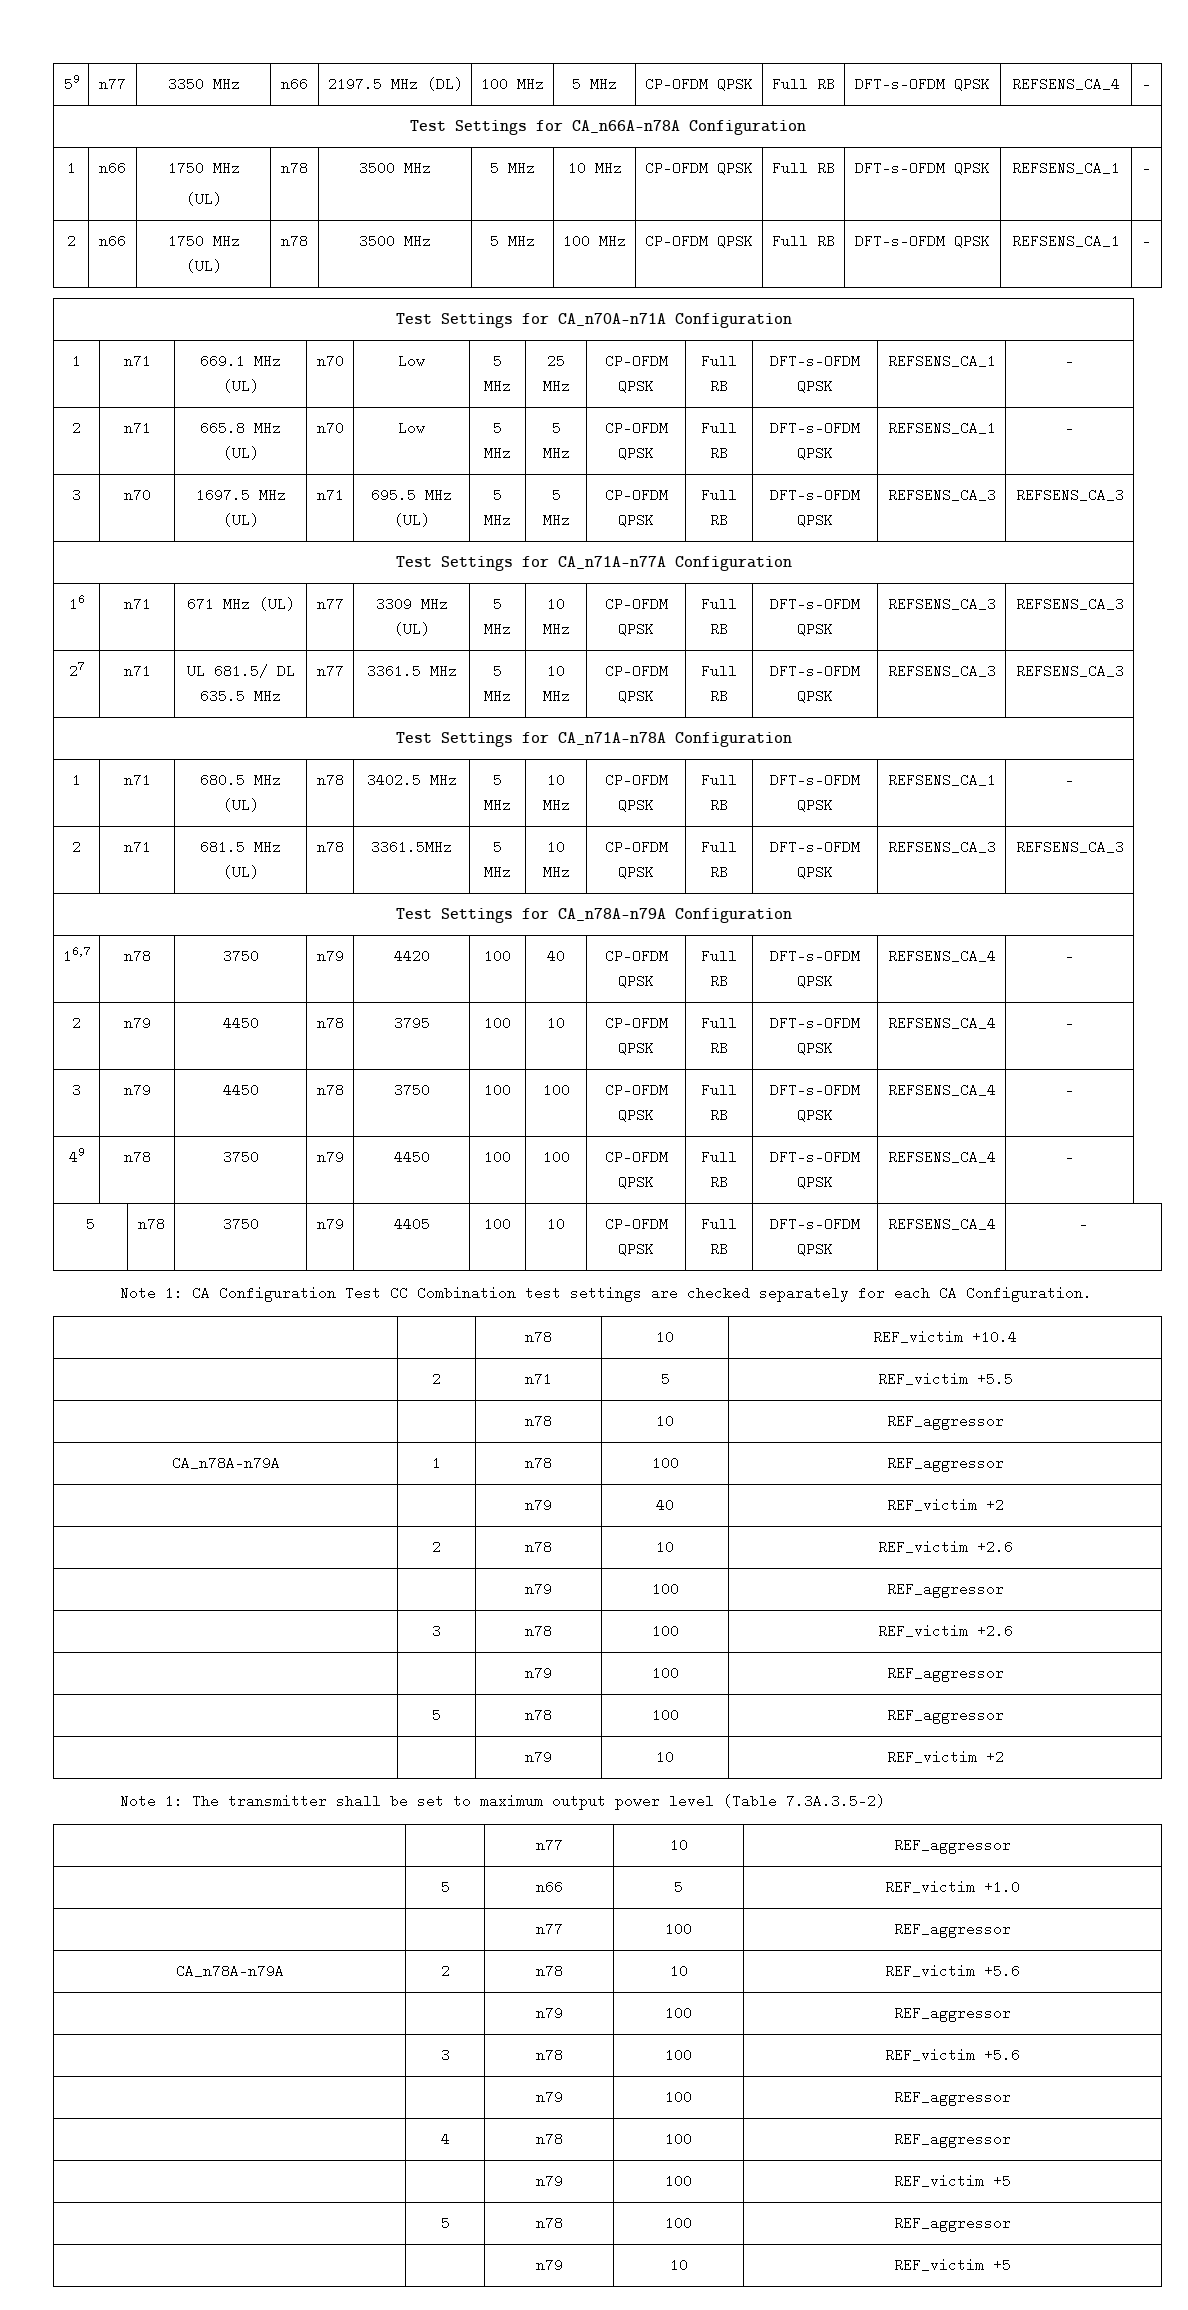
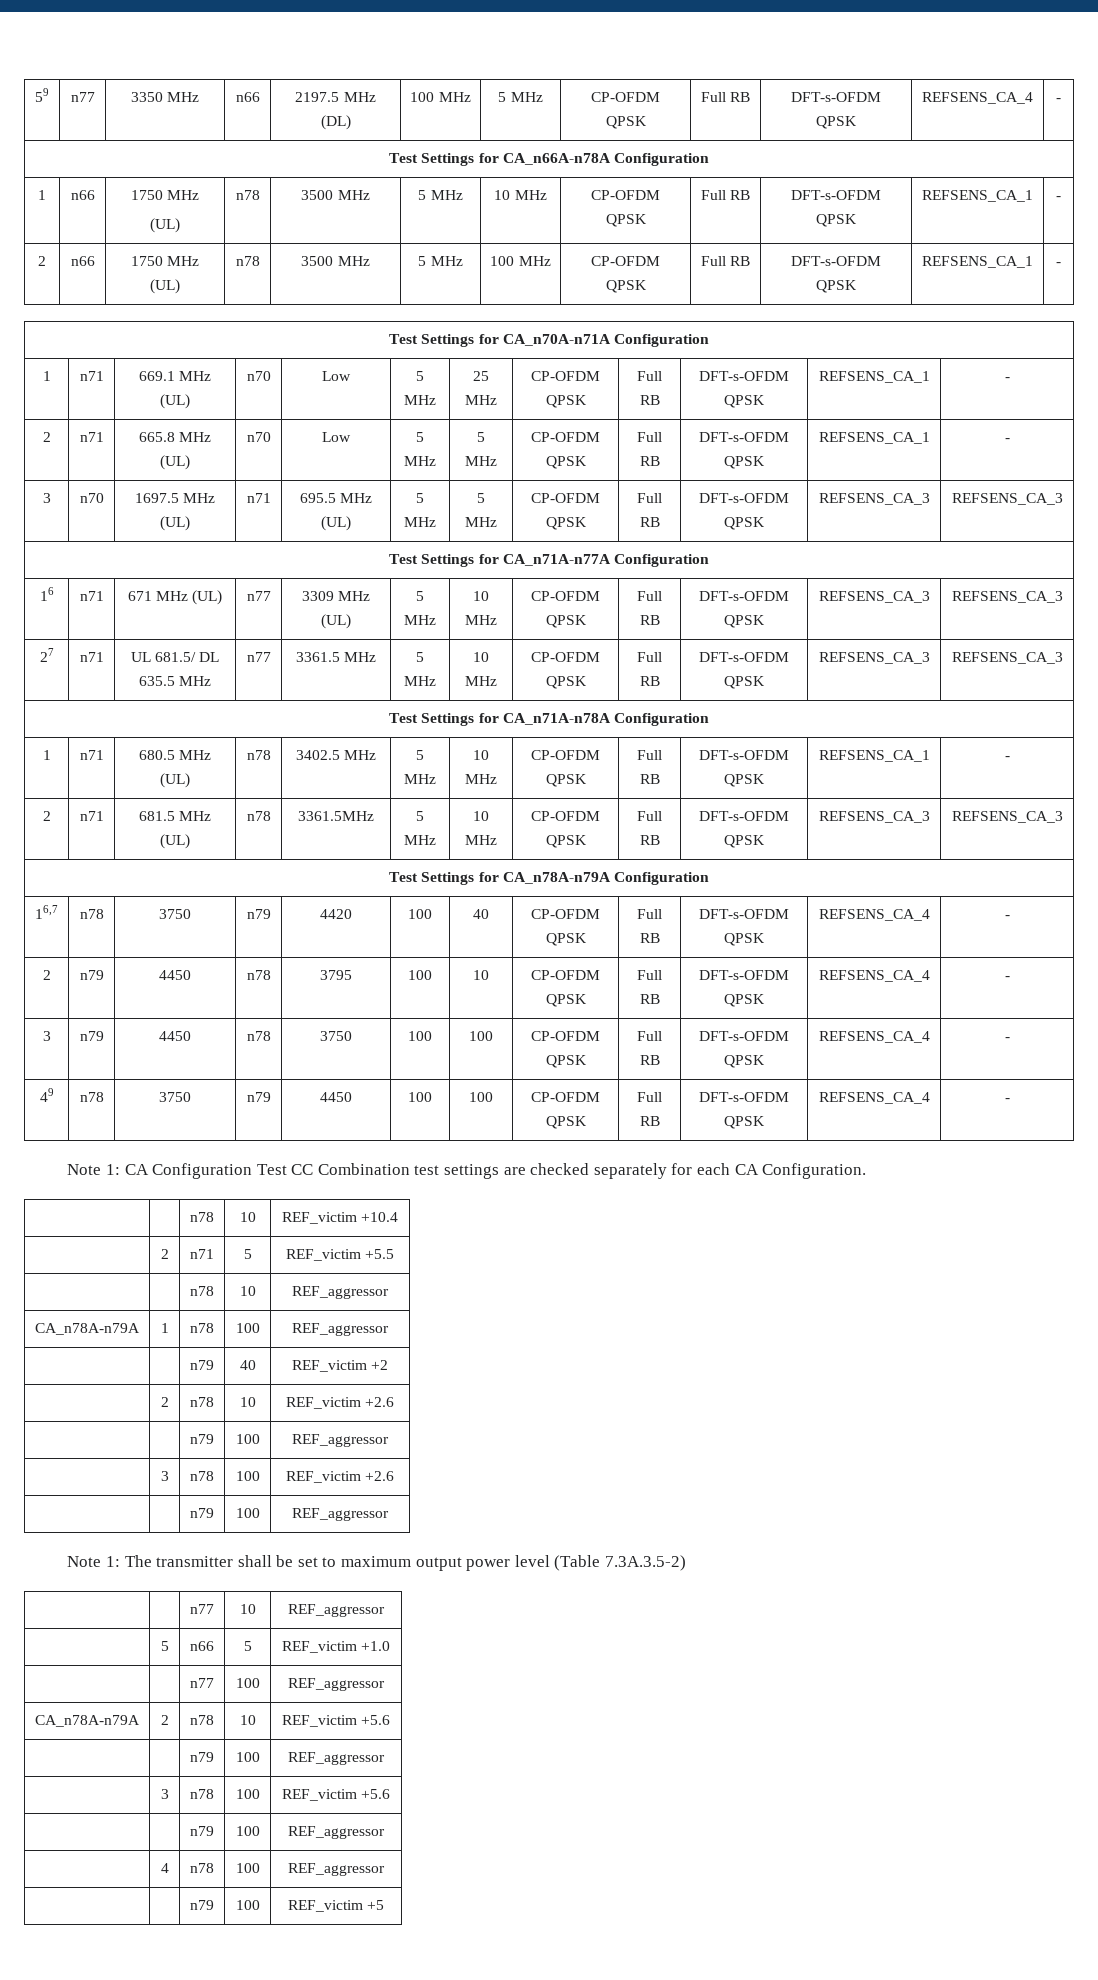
- 5 | n78 | 3750 | n79 | 4405 | 100 | 10 | CP-OFDM QPSK | Full RB | DFT-s-OFDM QPSK | REFSENS_CA_4 | -
  | 3 | n78 | 100 | REF_victim +2.6
  | | n79 | 100 | REF_aggressor
- | 5 | n78 | 100 | REF_aggressor
- | | n79 | 10 | REF_victim +2
  | | n79 | 100 | REF_victim +5
- | 5 | n78 | 100 | REF_aggressor
- | | n79 | 10 | REF_victim +5

